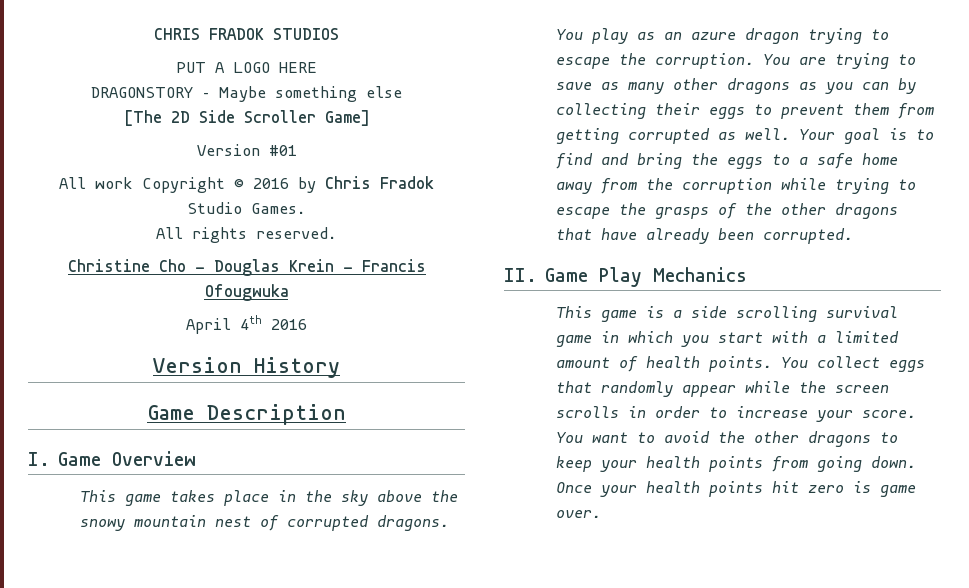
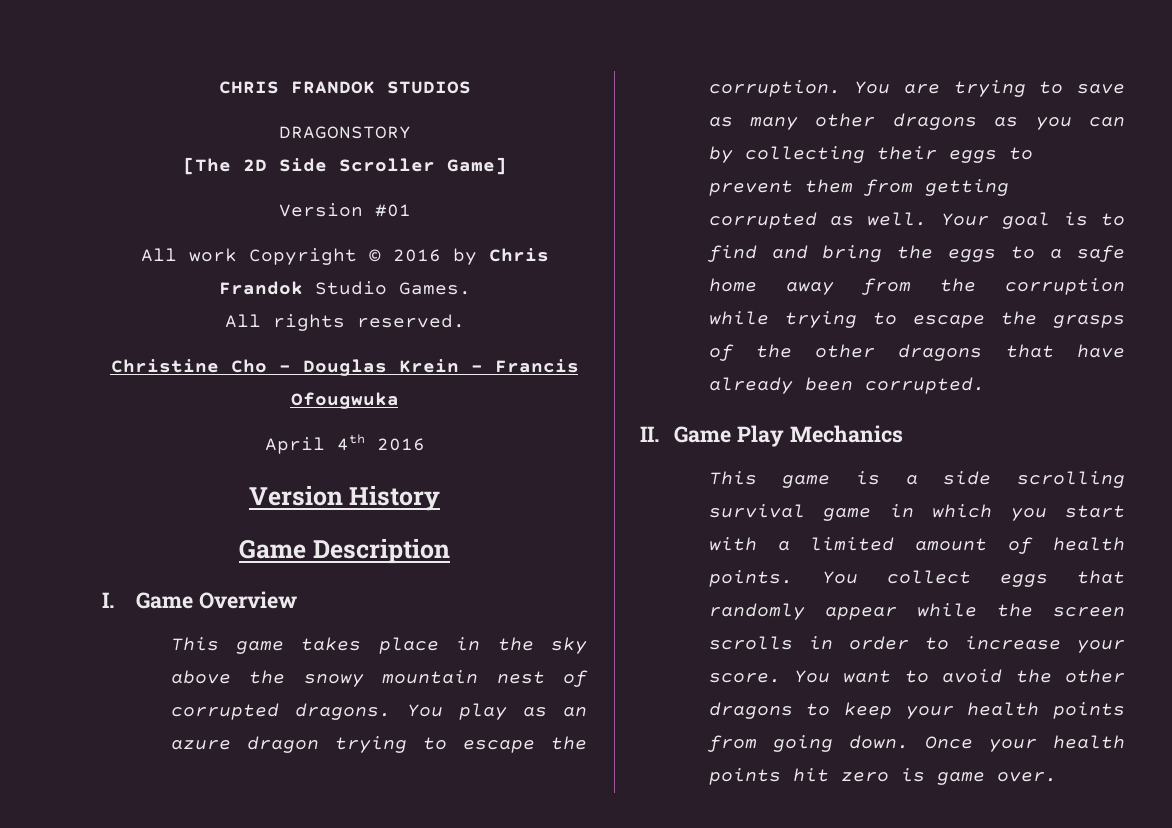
- CHRIS FRADOK STUDIOS
+ CHRIS FRANDOK STUDIOS
- PUT A LOGO HERE
- DRAGONSTORY – Maybe something else
+ DRAGONSTORY
- All work Copyright © 2016 by Chris Fradok Studio Games.
+ All work Copyright © 2016 by Chris Frandok Studio Games.

